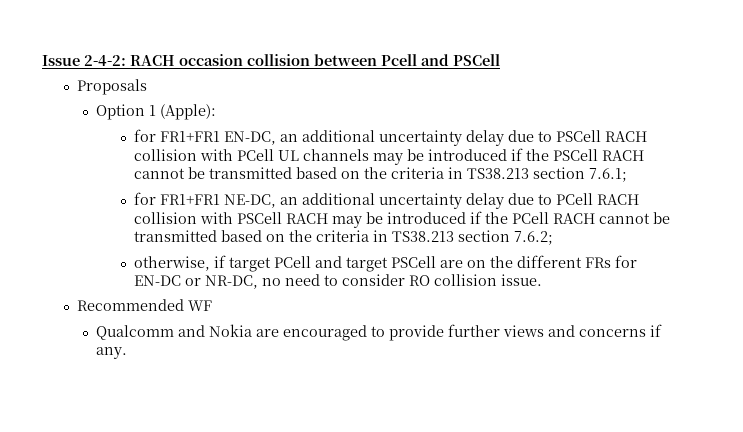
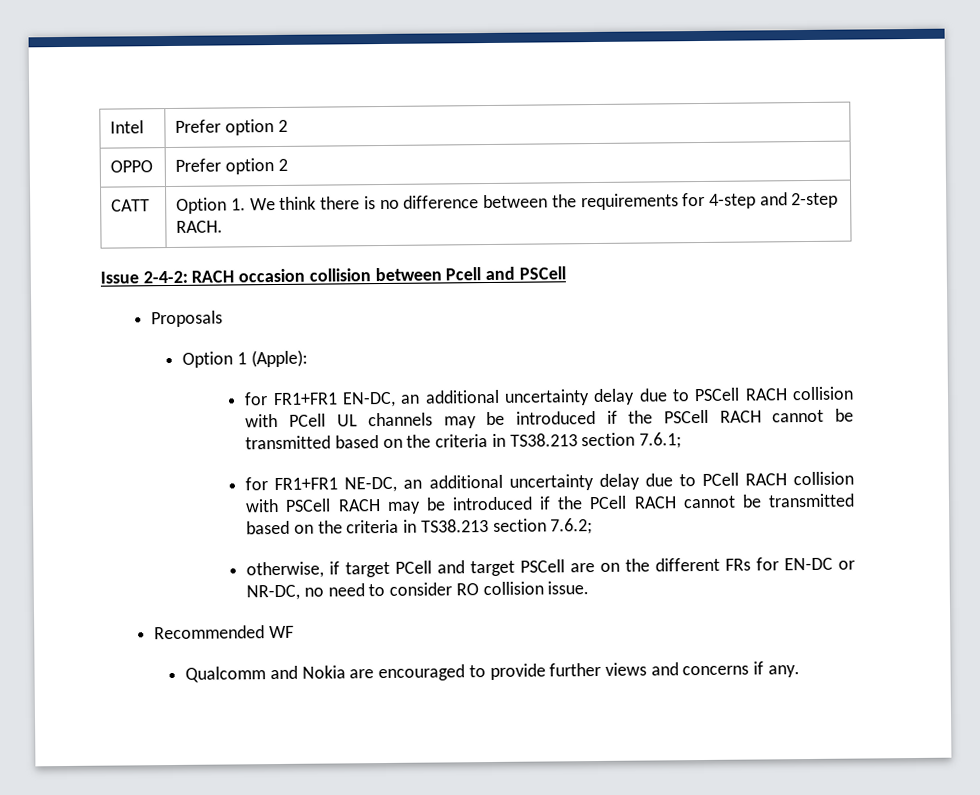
+ Intel | Prefer option 2
+ OPPO | Prefer option 2
+ CATT | Option 1. We think there is no difference between the requirements for 4-step and 2-step RACH.

